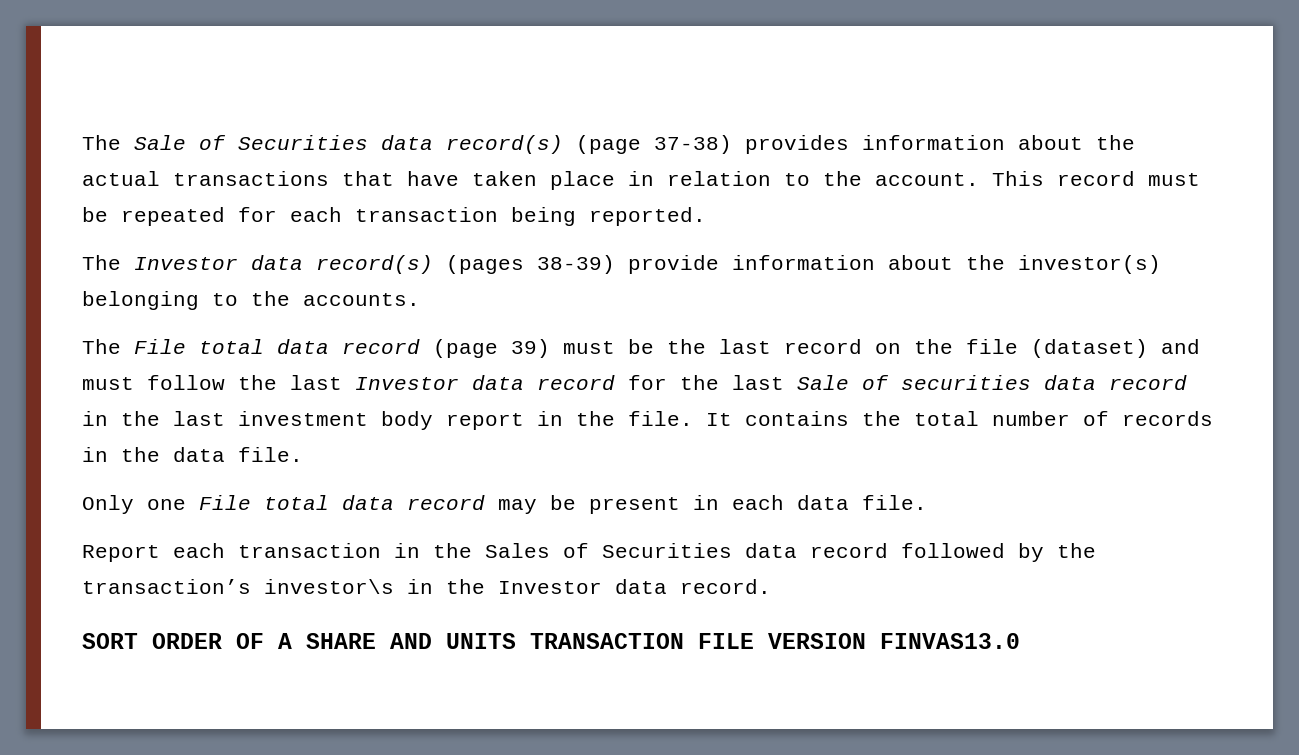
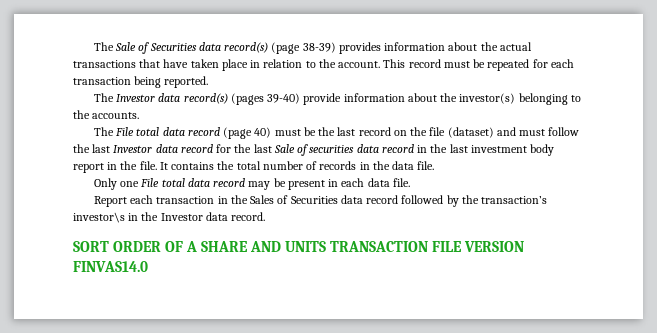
- The Sale of Securities data record(s) (page 37-38) provides information about the actual transactions that have taken place in relation to the account.
+ The Sale of Securities data record(s) (page 38-39) provides information about the actual transactions that have taken place in relation to the account.
- The Investor data record(s) (pages 38-39) provide information about the investor(s) belonging to the accounts.
+ The Investor data record(s) (pages 39-40) provide information about the investor(s) belonging to the accounts.
- The File total data record (page 39) must be the last record on the file (dataset) and must follow the last Investor data record for the last Sale of securities data record in the last investment body report in the file.
+ The File total data record (page 40) must be the last record on the file (dataset) and must follow the last Investor data record for the last Sale of securities data record in the last investment body report in the file.
- SORT ORDER OF A SHARE AND UNITS TRANSACTION FILE VERSION FINVAS13.0
+ SORT ORDER OF A SHARE AND UNITS TRANSACTION FILE VERSION FINVAS14.0

